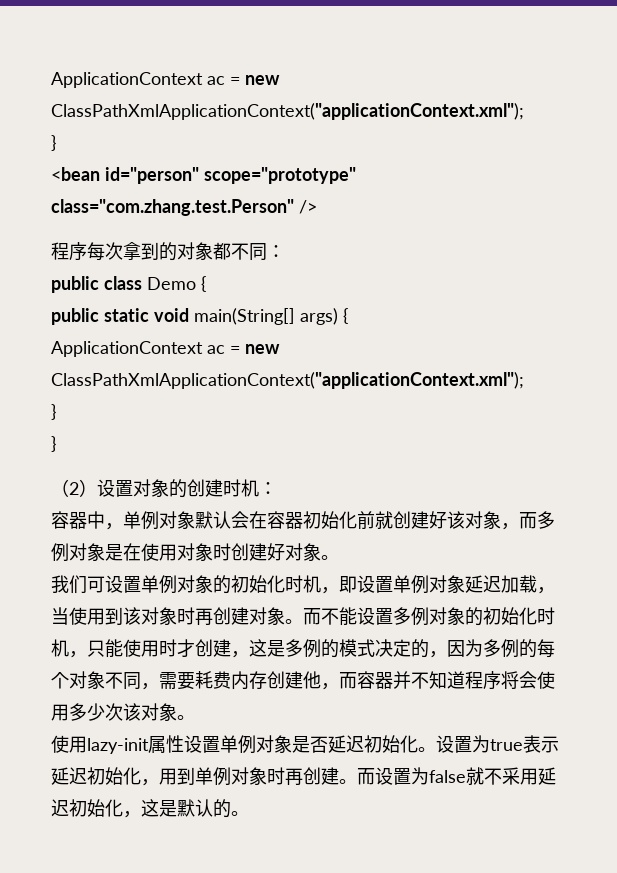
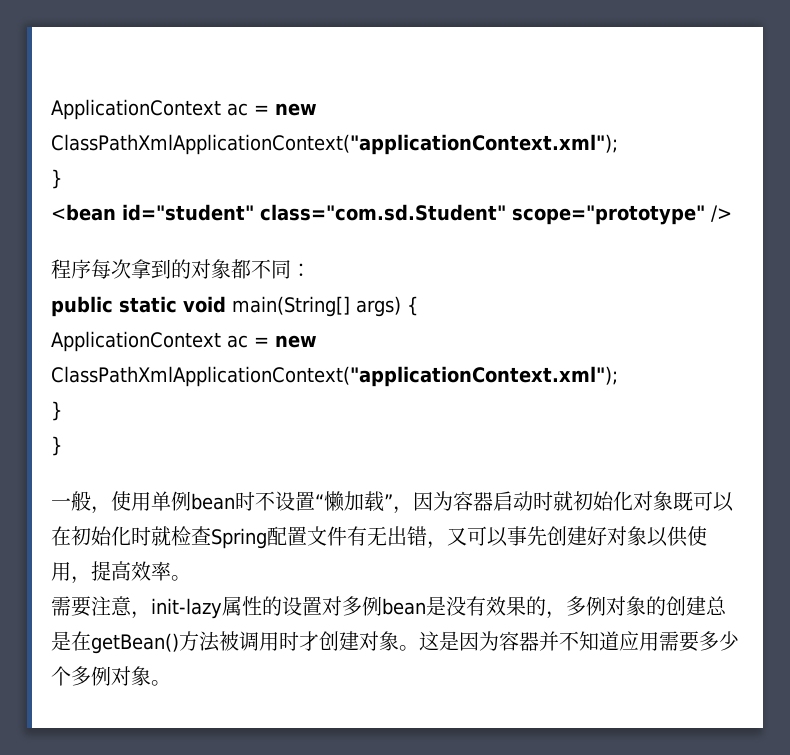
- <bean id="person" scope="prototype" class="com.zhang.test.Person" />
+ <bean id="student" class="com.sd.Student" scope="prototype" />
- public class Demo {
- （2）设置对象的创建时机：
- 容器中，单例对象默认会在容器初始化前就创建好该对象，而多例对象是在使用对象时创建好对象。
- 我们可设置单例对象的初始化时机，即设置单例对象延迟加载，当使用到该对象时再创建对象。而不能设置多例对象的初始化时机，只能使用时才创建，这是多例的模式决定的，因为多例的每个对象不同，需要耗费内存创建他，而容器并不知道程序将会使用多少次该对象。
- 使用lazy-init属性设置单例对象是否延迟初始化。设置为true表示延迟初始化，用到单例对象时再创建。而设置为false就不采用延迟初始化，这是默认的。
+ 一般，使用单例bean时不设置“懒加载”，因为容器启动时就初始化对象既可以在初始化时就检查Spring配置文件有无出错，又可以事先创建好对象以供使用，提高效率。
+ 需要注意，init-lazy属性的设置对多例bean是没有效果的，多例对象的创建总是在getBean()方法被调用时才创建对象。这是因为容器并不知道应用需要多少个多例对象。

